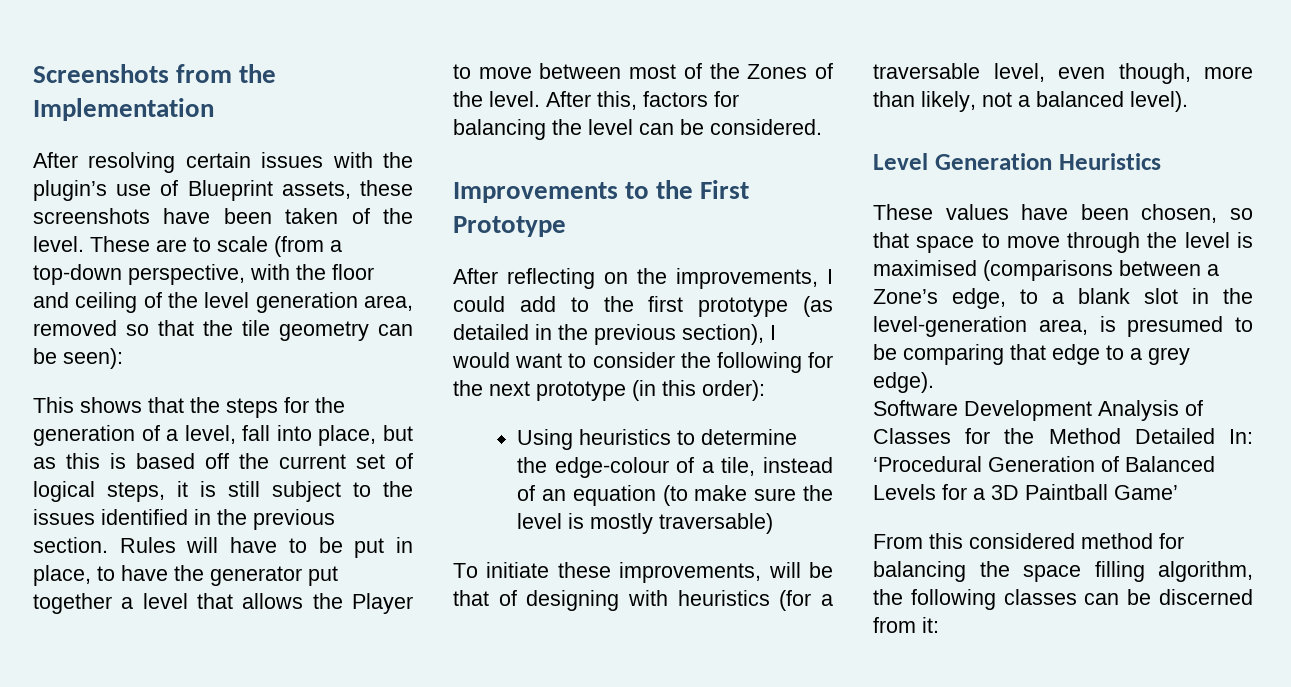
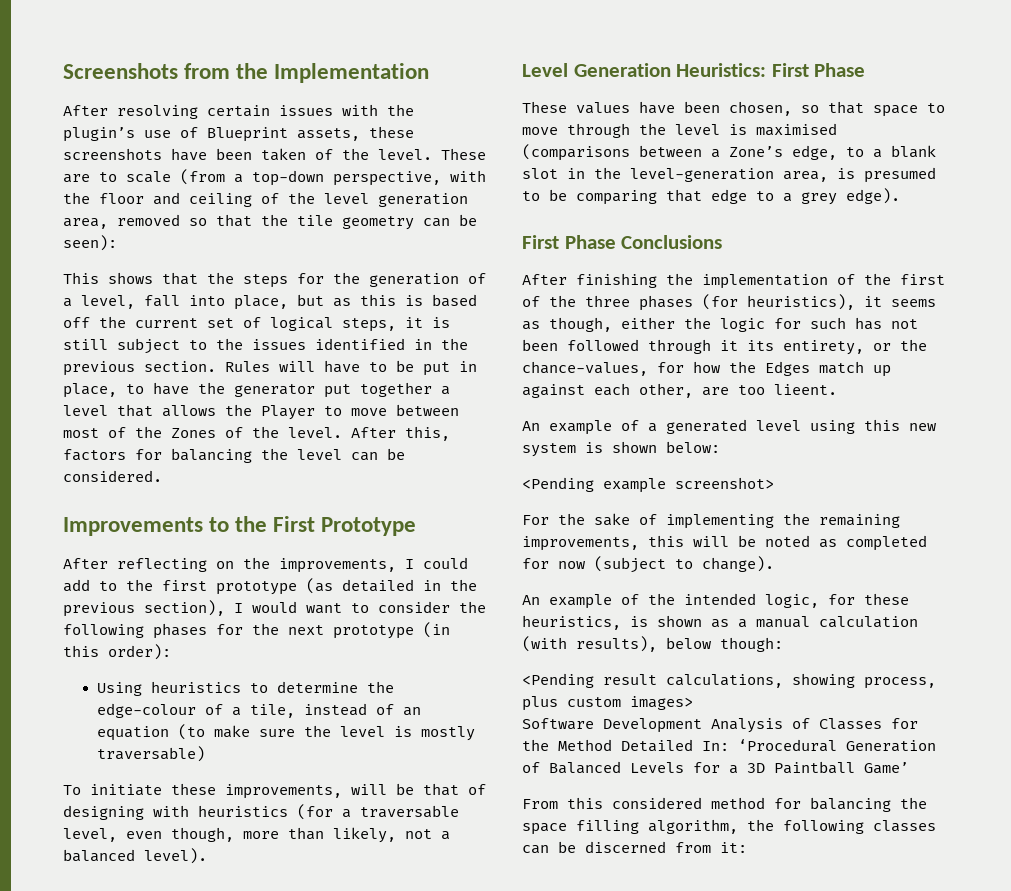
- After reflecting on the improvements, I could add to the first prototype (as detailed in the previous section), I would want to consider the following for the next prototype (in this order):
+ After reflecting on the improvements, I could add to the first prototype (as detailed in the previous section), I would want to consider the following phases for the next prototype (in this order):
- Level Generation Heuristics
+ Level Generation Heuristics: First Phase
+ First Phase Conclusions
+ After finishing the implementation of the first of the three phases (for heuristics), it seems as though, either the logic for such has not been followed through it its entirety, or the chance-values, for how the Edges match up against each other, are too lieent.
+ An example of a generated level using this new system is shown below:
+ <Pending example screenshot>
+ For the sake of implementing the remaining improvements, this will be noted as completed for now (subject to change).
+ An example of the intended logic, for these heuristics, is shown as a manual calculation (with results), below though:
+ <Pending result calculations, showing process, plus custom images>

